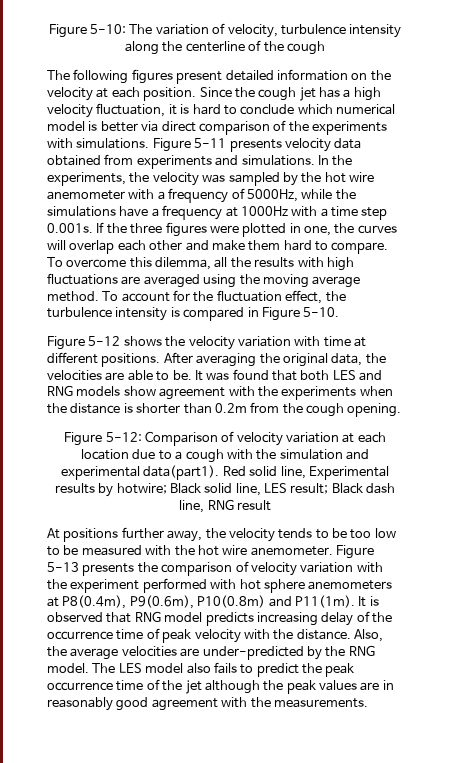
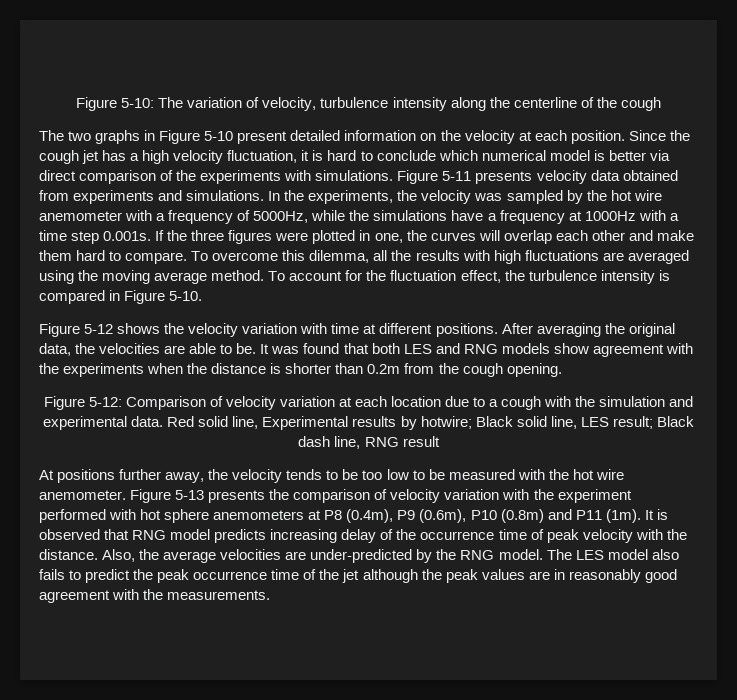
- The following figures present detailed information on the velocity at each position.
+ The two graphs in Figure 5-10 present detailed information on the velocity at each position.
- Figure 5-12: Comparison of velocity variation at each location due to a cough with the simulation and experimental data(part1).
+ Figure 5-12: Comparison of velocity variation at each location due to a cough with the simulation and experimental data.
- Figure 5-13 presents the comparison of velocity variation with the experiment performed with hot sphere anemometers at P8(0.4m), P9(0.6m), P10(0.8m) and P11(1m).
+ Figure 5-13 presents the comparison of velocity variation with the experiment performed with hot sphere anemometers at P8 (0.4m), P9 (0.6m), P10 (0.8m) and P11 (1m).

